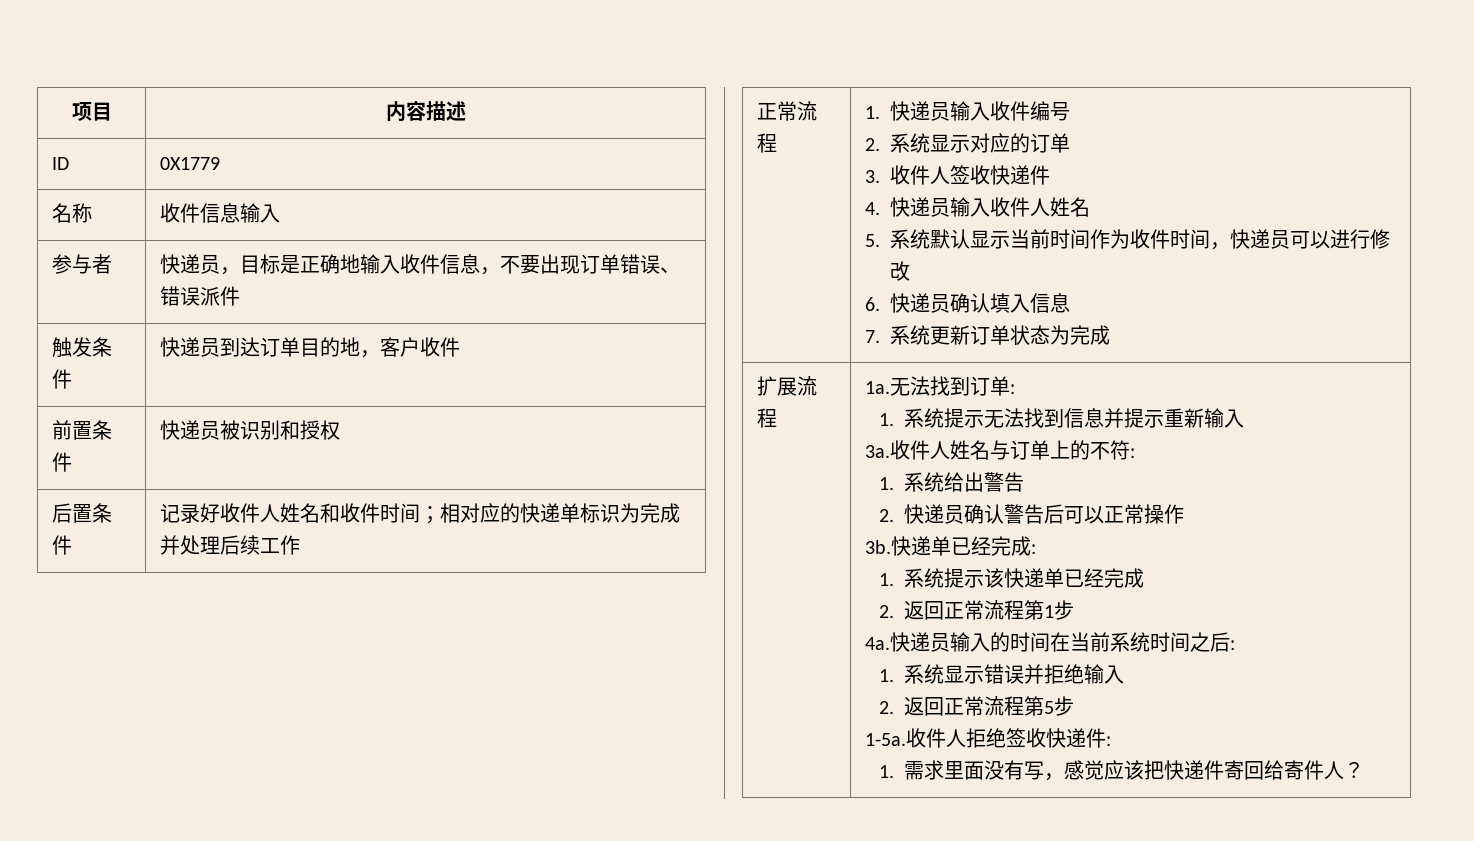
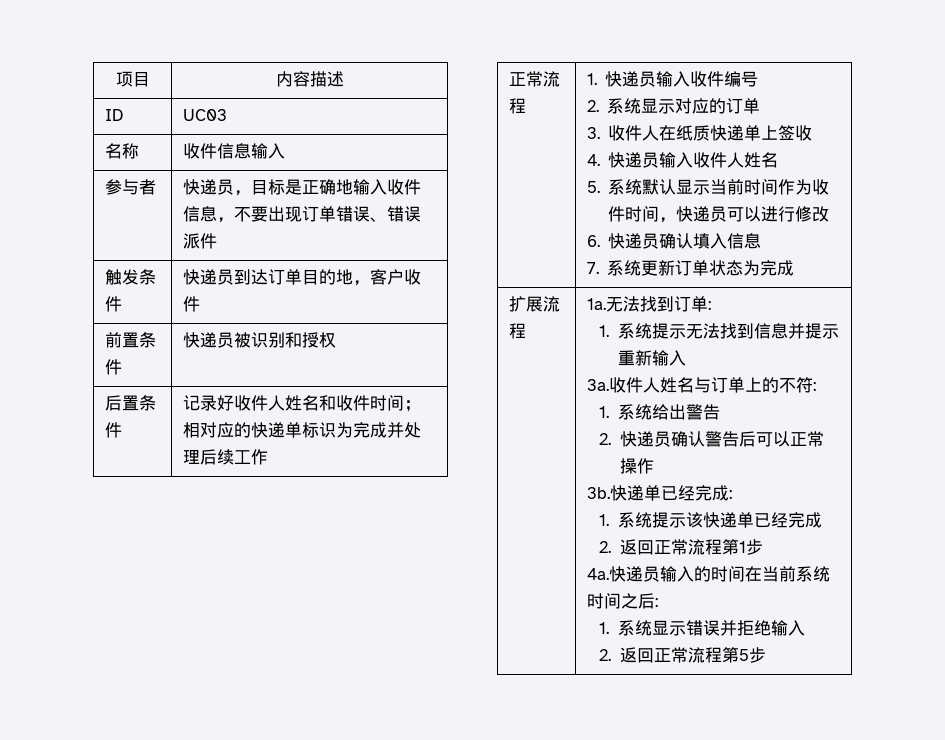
- ID | 0X1779
+ ID | UC03
- 3.收件人签收快递件
+ 3.收件人在纸质快递单上签收
- 1-5a.收件人拒绝签收快递件:
- 1.需求里面没有写，感觉应该把快递件寄回给寄件人？

